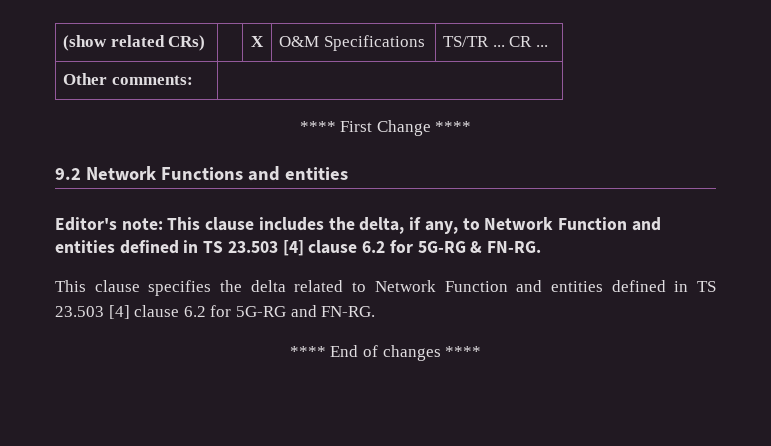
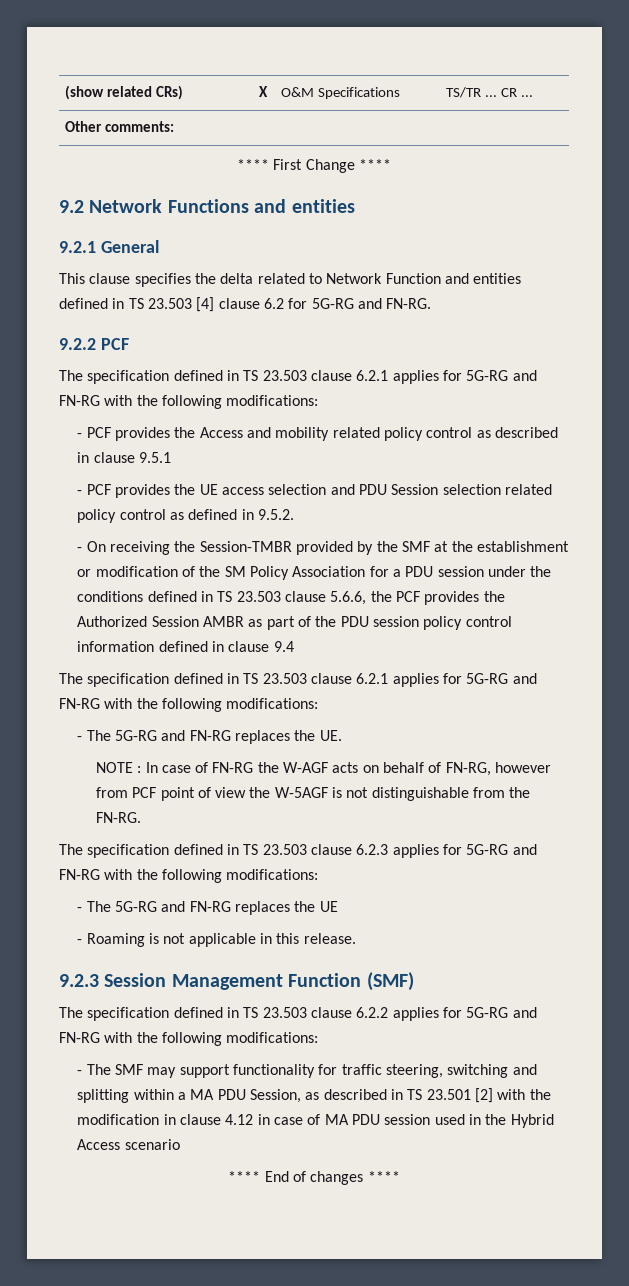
- Editor's note: This clause includes the delta, if any, to Network Function and entities defined in TS 23.503 [4] clause 6.2 for 5G-RG & FN-RG.
+ 9.2.1 General
+ 9.2.2 PCF
+ The specification defined in TS 23.503 clause 6.2.1 applies for 5G-RG and FN-RG with the following modifications:
+ - PCF provides the Access and mobility related policy control as described in clause 9.5.1
+ - PCF provides the UE access selection and PDU Session selection related policy control as defined in 9.5.2.
+ - On receiving the Session-TMBR provided by the SMF at the establishment or modification of the SM Policy Association for a PDU session under the conditions defined in TS 23.503 clause 5.6.6, the PCF provides the Authorized Session AMBR as part of the PDU session policy control information defined in clause 9.4
+ The specification defined in TS 23.503 clause 6.2.1 applies for 5G-RG and FN-RG with the following modifications:
+ - The 5G-RG and FN-RG replaces the UE.
+ NOTE : In case of FN-RG the W-AGF acts on behalf of FN-RG, however from PCF point of view the W-5AGF is not distinguishable from the FN-RG.
+ The specification defined in TS 23.503 clause 6.2.3 applies for 5G-RG and FN-RG with the following modifications:
+ - The 5G-RG and FN-RG replaces the UE
+ - Roaming is not applicable in this release.
+ 9.2.3 Session Management Function (SMF)
+ The specification defined in TS 23.503 clause 6.2.2 applies for 5G-RG and FN-RG with the following modifications:
+ - The SMF may support functionality for traffic steering, switching and splitting within a MA PDU Session, as described in TS 23.501 [2] with the modification in clause 4.12 in case of MA PDU session used in the Hybrid Access scenario

